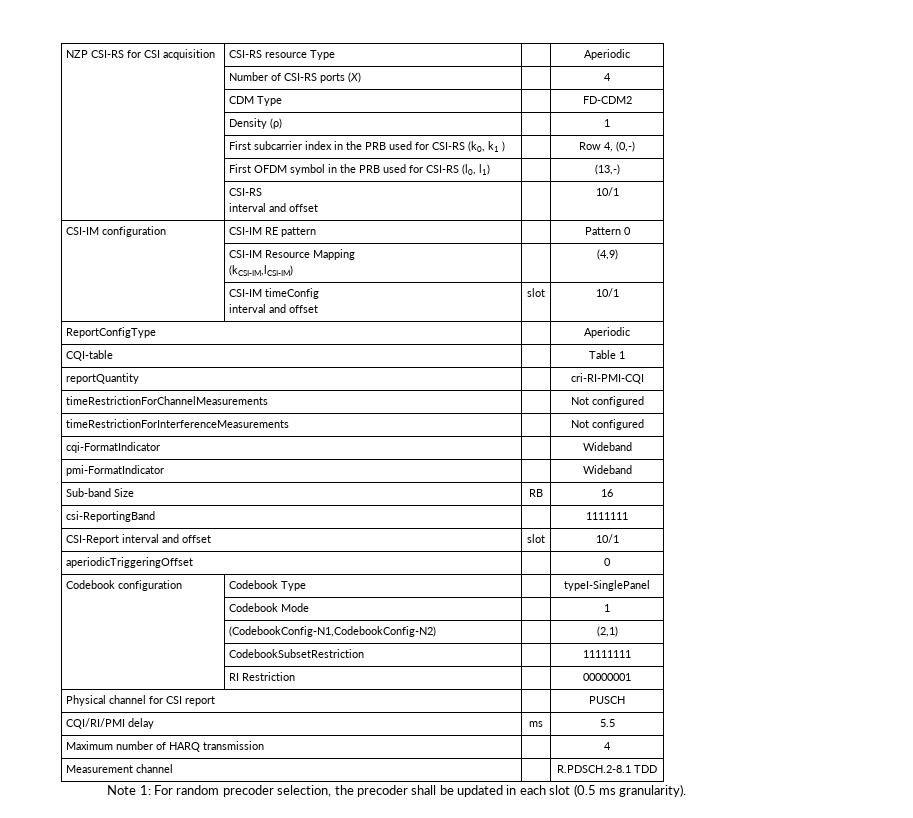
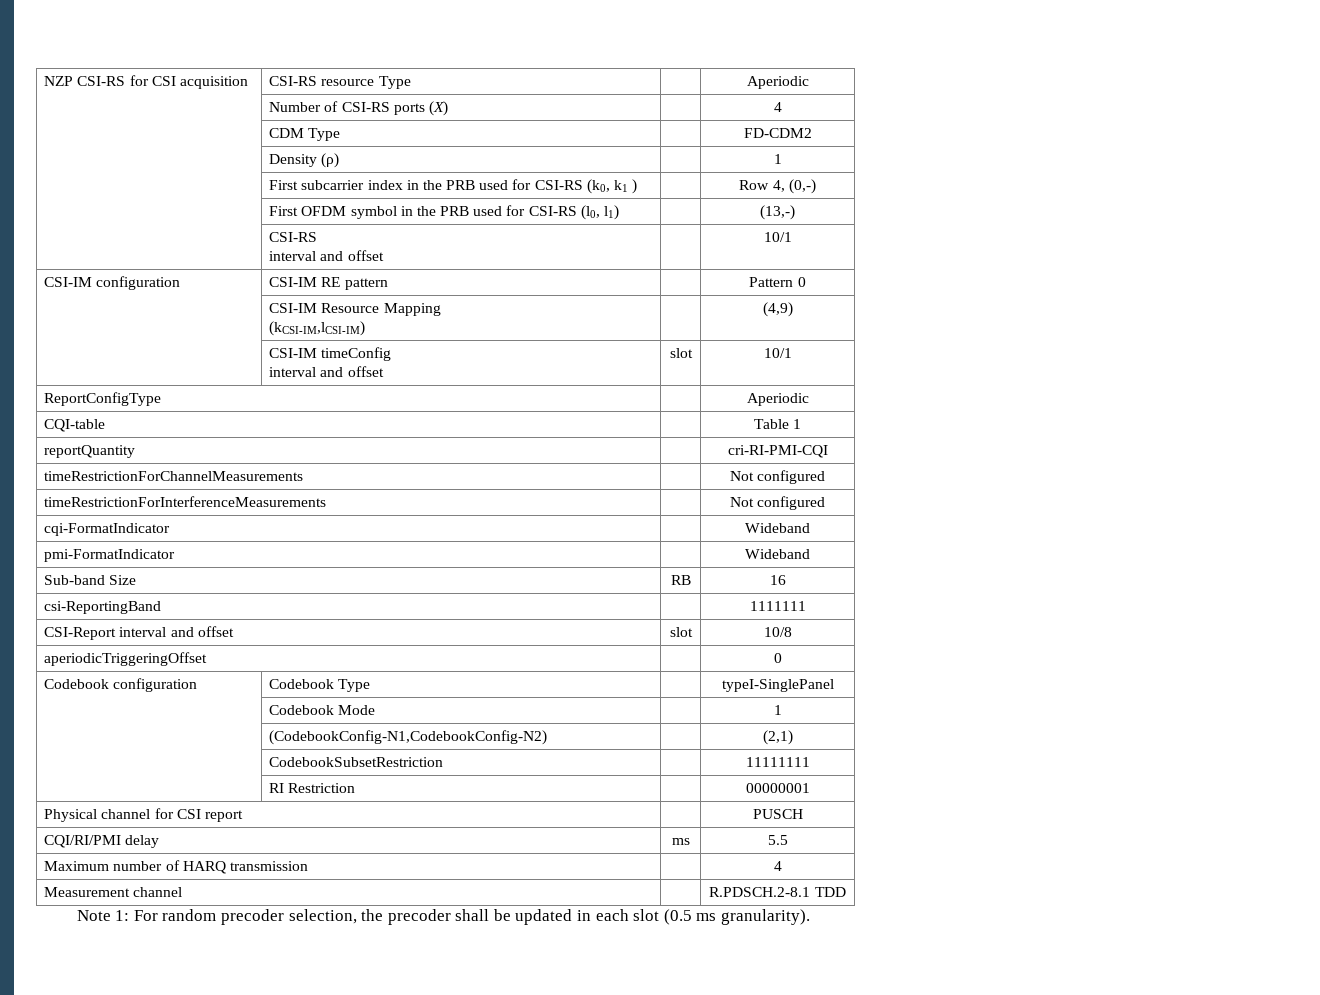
- CSI-Report interval and offset | slot | 10/1
+ CSI-Report interval and offset | slot | 10/8

